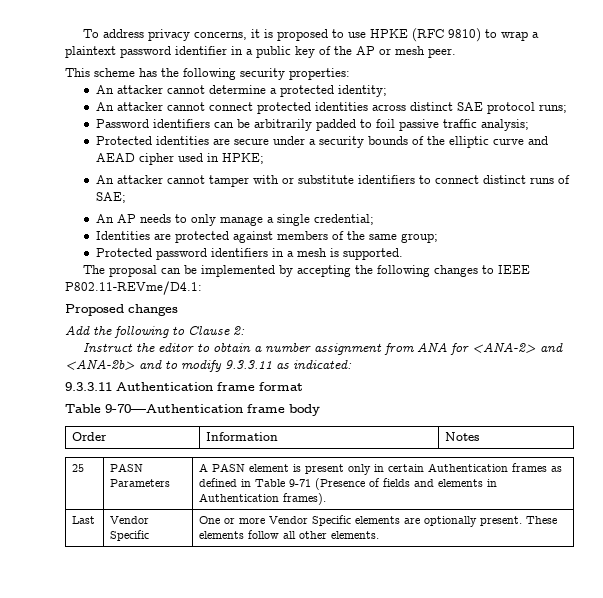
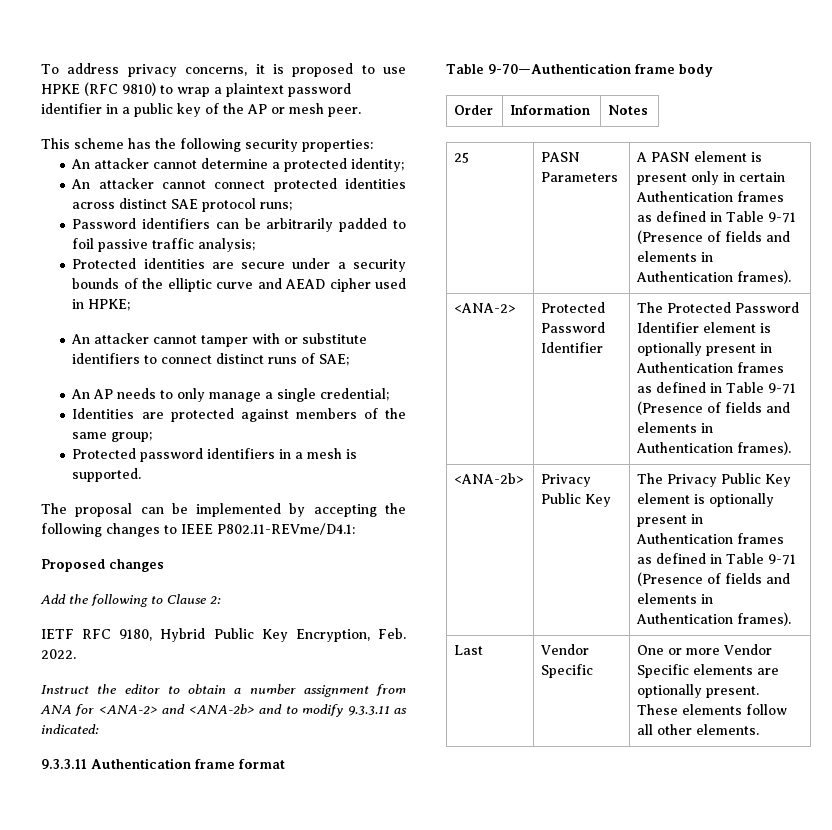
+ IETF RFC 9180, Hybrid Public Key Encryption, Feb. 2022.
+ <ANA-2> | Protected Password Identifier | The Protected Password Identifier element is optionally present in Authentication frames as defined in Table 9-71 (Presence of fields and elements in Authentication frames).
+ <ANA-2b> | Privacy Public Key | The Privacy Public Key element is optionally present in Authentication frames as defined in Table 9-71 (Presence of fields and elements in Authentication frames).

